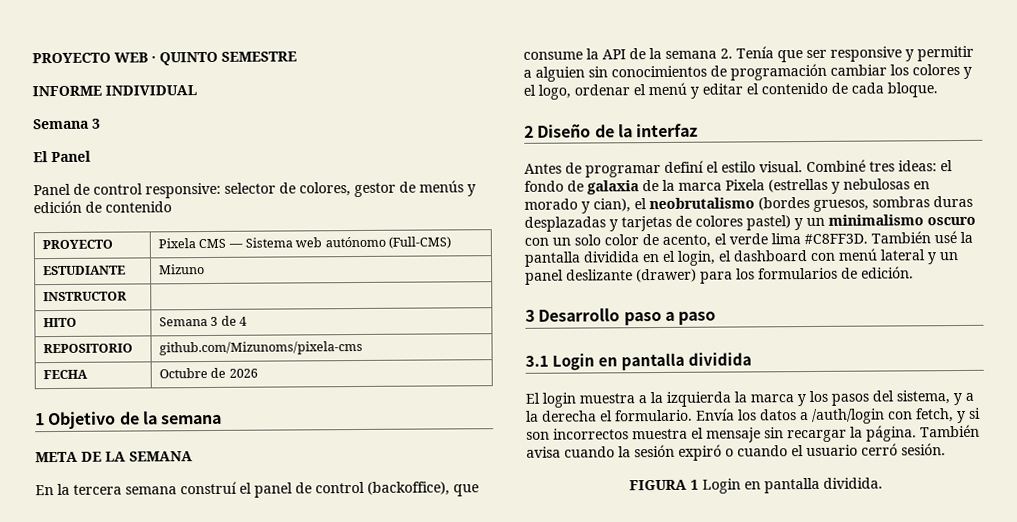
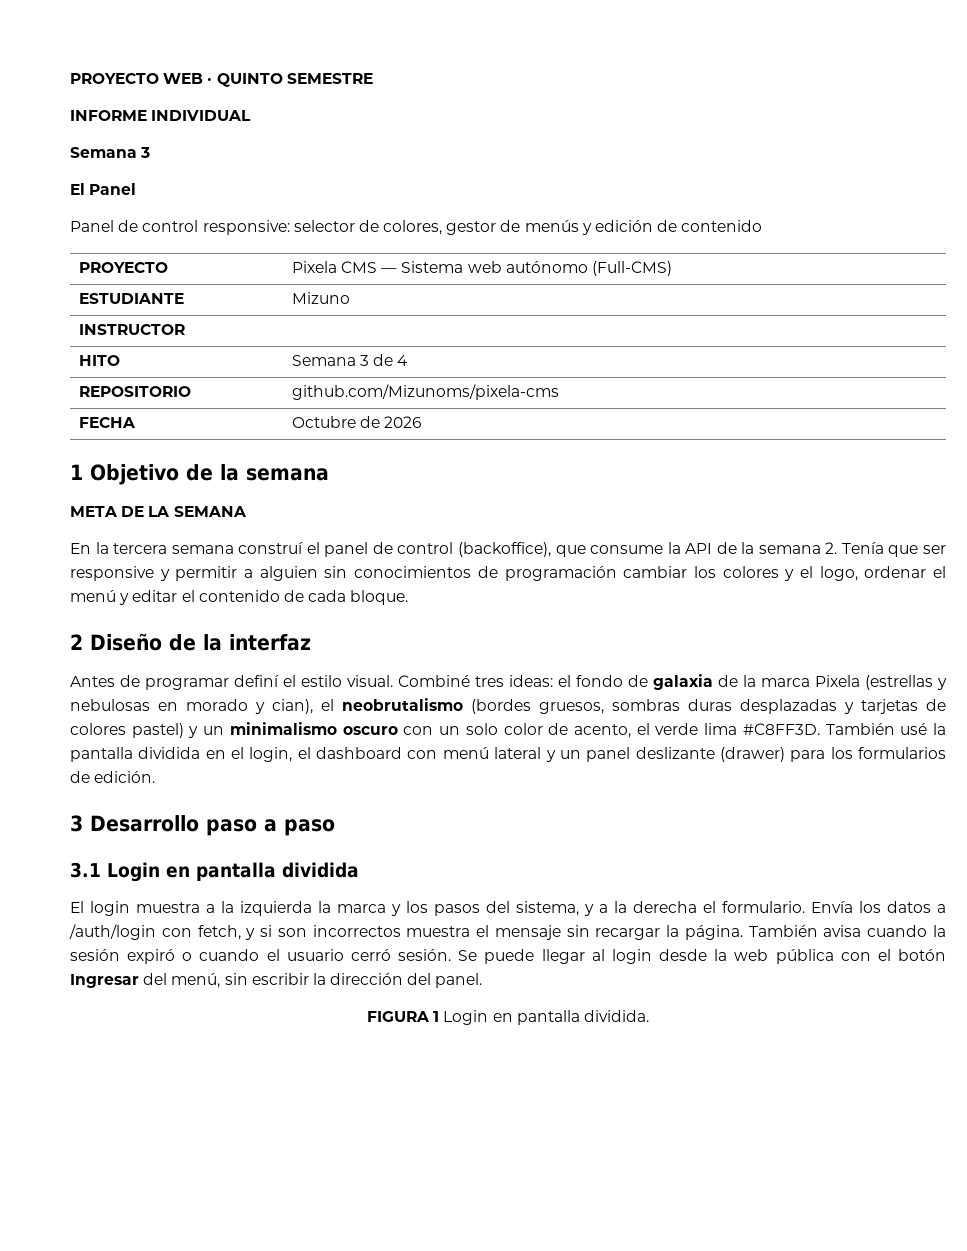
+ Se puede llegar al login desde la web pública con el botón Ingresar del menú, sin escribir la dirección del panel.

